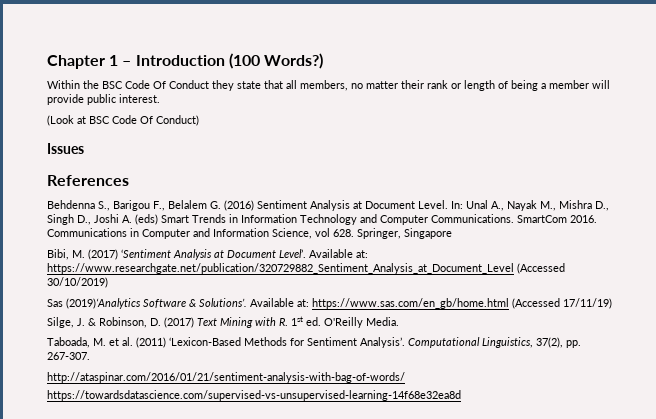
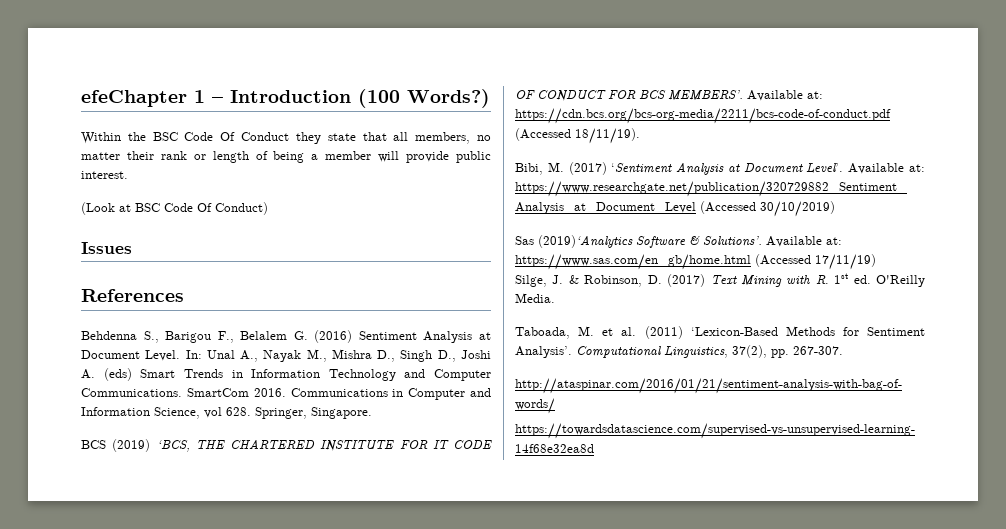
- Chapter 1 – Introduction (100 Words?)
+ efeChapter 1 – Introduction (100 Words?)
- Communications in Computer and Information Science, vol 628. Springer, Singapore
+ Communications in Computer and Information Science, vol 628. Springer, Singapore.
+ BCS (2019) ‘BCS, THE CHARTERED INSTITUTE FOR IT CODE OF CONDUCT FOR BCS MEMBERS’. Available at: https://cdn.bcs.org/bcs-org-media/2211/bcs-code-of-conduct.pdf (Accessed 18/11/19).

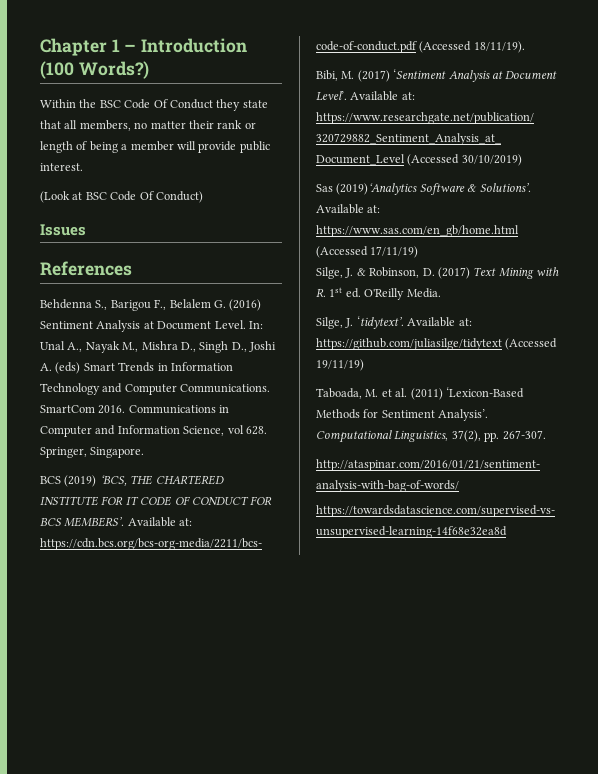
- efeChapter 1 – Introduction (100 Words?)
+ Chapter 1 – Introduction (100 Words?)
+ Silge, J. ‘tidytext’. Available at: https://github.com/juliasilge/tidytext (Accessed 19/11/19)

